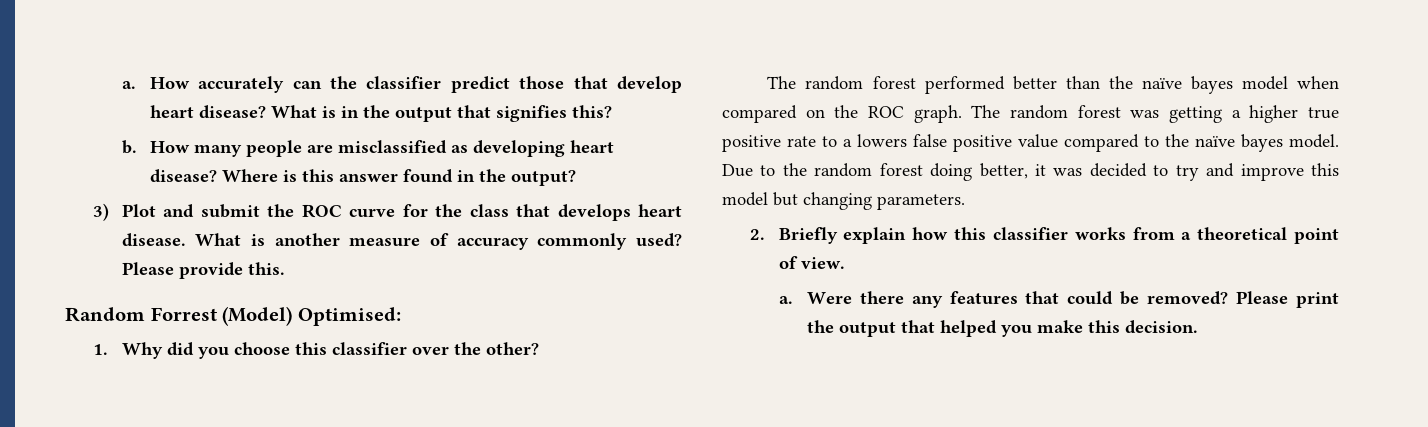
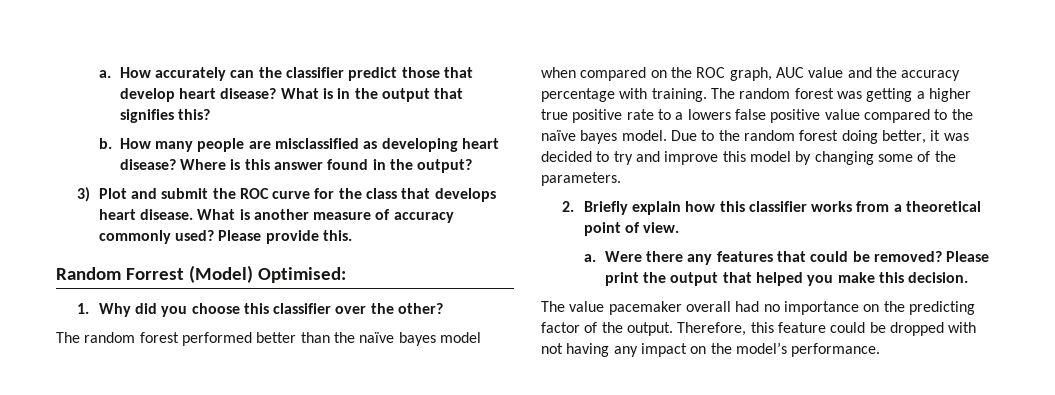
- The random forest performed better than the naïve bayes model when compared on the ROC graph.
+ The random forest performed better than the naïve bayes model when compared on the ROC graph, AUC value and the accuracy percentage with training.
- Due to the random forest doing better, it was decided to try and improve this model but changing parameters.
+ Due to the random forest doing better, it was decided to try and improve this model by changing some of the parameters.
+ The value pacemaker overall had no importance on the predicting factor of the output. Therefore, this feature could be dropped with not having any impact on the model’s performance.

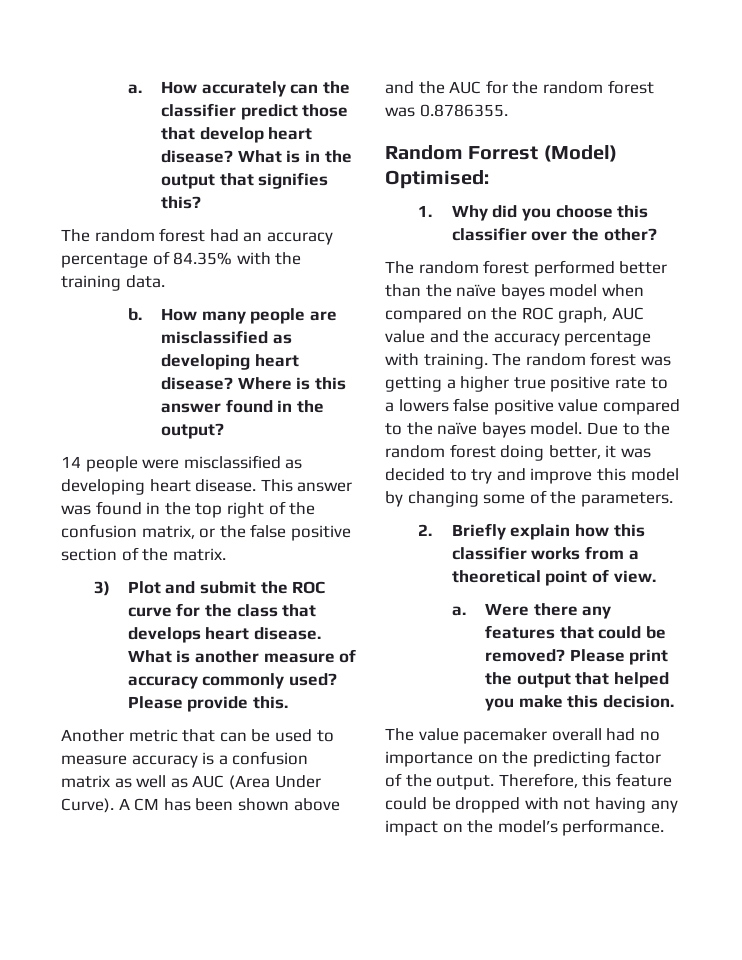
+ The random forest had an accuracy percentage of 84.35% with the training data.
+ 14 people were misclassified as developing heart disease. This answer was found in the top right of the confusion matrix, or the false positive section of the matrix.
+ Another metric that can be used to measure accuracy is a confusion matrix as well as AUC (Area Under Curve). A CM has been shown above and the AUC for the random forest was 0.8786355.

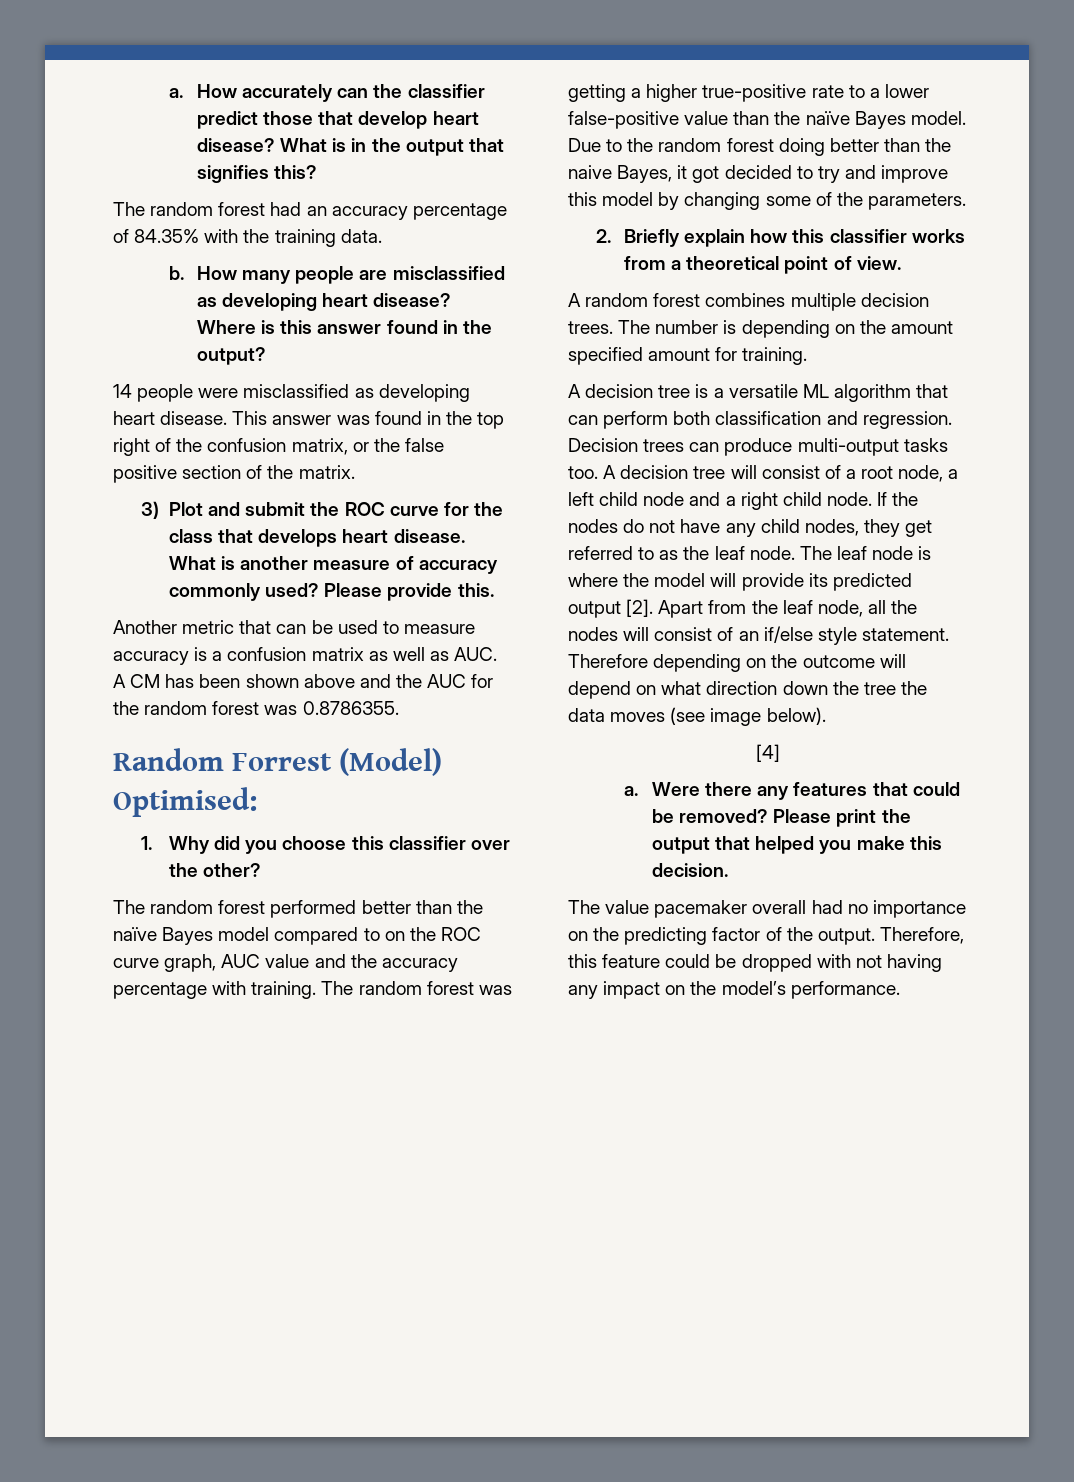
- Another metric that can be used to measure accuracy is a confusion matrix as well as AUC (Area Under Curve). A CM has been shown above and the AUC for the random forest was 0.8786355.
+ Another metric that can be used to measure accuracy is a confusion matrix as well as AUC. A CM has been shown above and the AUC for the random forest was 0.8786355.
- The random forest performed better than the naïve bayes model when compared on the ROC graph, AUC value and the accuracy percentage with training.
+ The random forest performed better than the naïve Bayes model compared to on the ROC curve graph, AUC value and the accuracy percentage with training.
- The random forest was getting a higher true positive rate to a lowers false positive value compared to the naïve bayes model.
+ The random forest was getting a higher true-positive rate to a lower false-positive value than the naïve Bayes model.
- Due to the random forest doing better, it was decided to try and improve this model by changing some of the parameters.
+ Due to the random forest doing better than the naive Bayes, it got decided to try and improve this model by changing some of the parameters.
+ A random forest combines multiple decision trees. The number is depending on the amount specified amount for training.
+ A decision tree is a versatile ML algorithm that can perform both classification and regression. Decision trees can produce multi-output tasks too. A decision tree will consist of a root node, a left child node and a right child node. If the nodes do not have any child nodes, they get referred to as the leaf node. The leaf node is where the model will provide its predicted output [2]. Apart from the leaf node, all the nodes will consist of an if/else style statement. Therefore depending on the outcome will depend on what direction down the tree the data moves (see image below).
+ [4]

